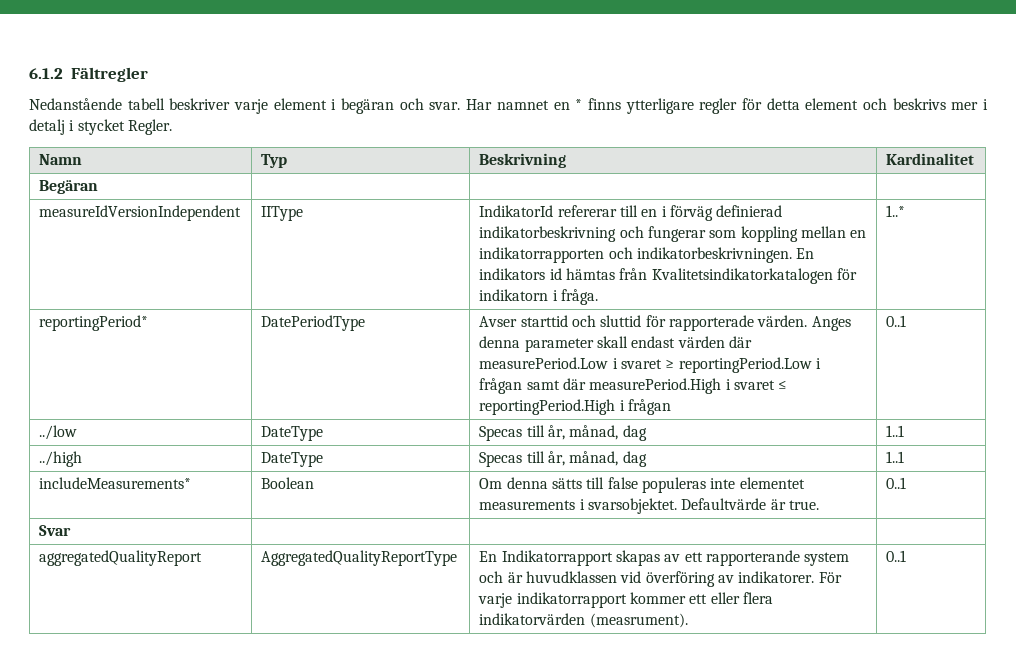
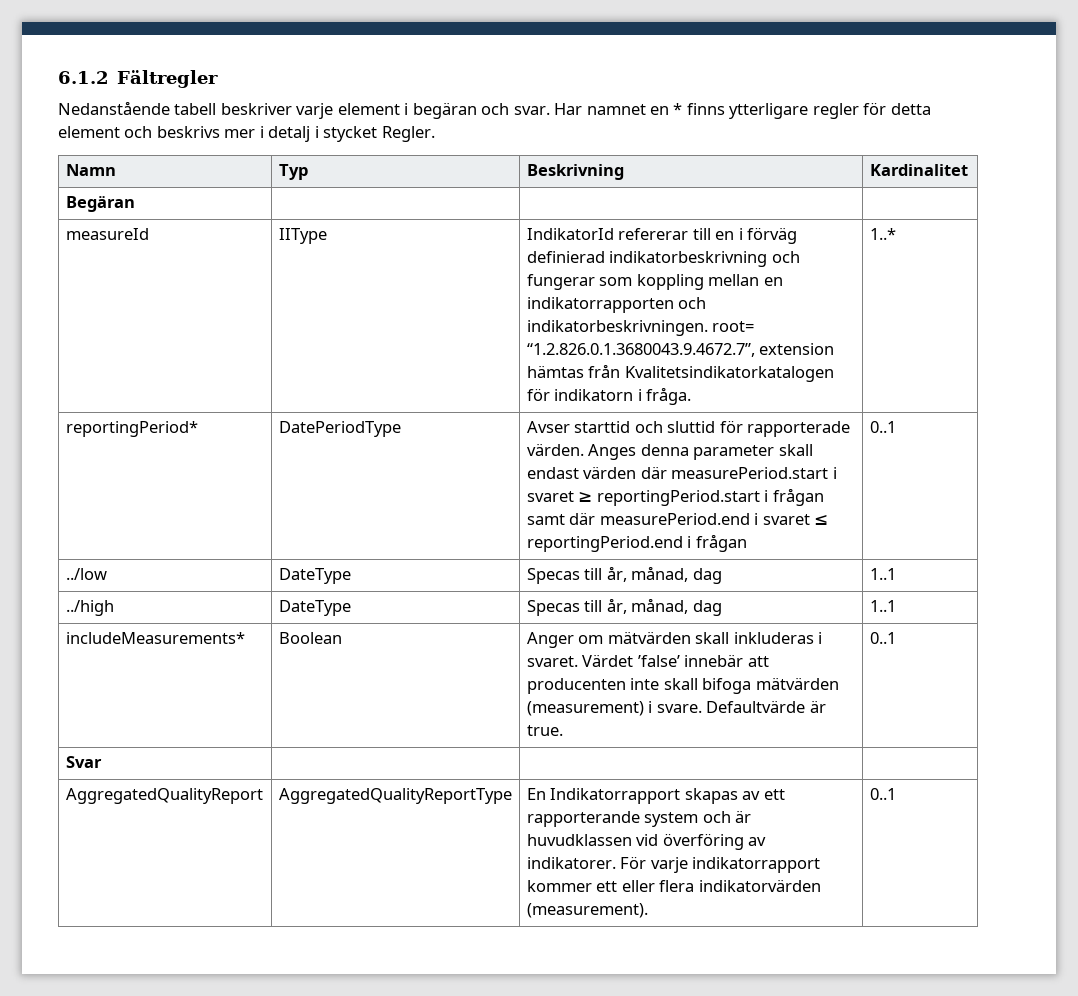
- measureIdVersionIndependent | IIType | IndikatorId refererar till en i förväg definierad indikatorbeskrivning och fungerar som koppling mellan en indikatorrapporten och indikatorbeskrivningen. En indikators id hämtas från Kvalitetsindikatorkatalogen för indikatorn i fråga. | 1..*
+ measureId | IIType | IndikatorId refererar till en i förväg definierad indikatorbeskrivning och fungerar som koppling mellan en indikatorrapporten och indikatorbeskrivningen. root= “1.2.826.0.1.3680043.9.4672.7”, extension hämtas från Kvalitetsindikatorkatalogen för indikatorn i fråga. | 1..*
- reportingPeriod* | DatePeriodType | Avser starttid och sluttid för rapporterade värden. Anges denna parameter skall endast värden där measurePeriod.Low i svaret ≥ reportingPeriod.Low i frågan samt där measurePeriod.High i svaret ≤ reportingPeriod.High i frågan | 0..1
+ reportingPeriod* | DatePeriodType | Avser starttid och sluttid för rapporterade värden. Anges denna parameter skall endast värden där measurePeriod.start i svaret ≥ reportingPeriod.start i frågan samt där measurePeriod.end i svaret ≤ reportingPeriod.end i frågan | 0..1
- includeMeasurements* | Boolean | Om denna sätts till false populeras inte elementet measurements i svarsobjektet. Defaultvärde är true. | 0..1
+ includeMeasurements* | Boolean | Anger om mätvärden skall inkluderas i svaret. Värdet ’false’ innebär att producenten inte skall bifoga mätvärden (measurement) i svare. Defaultvärde är true. | 0..1
- aggregatedQualityReport | AggregatedQualityReportType | En Indikatorrapport skapas av ett rapporterande system och är huvudklassen vid överföring av indikatorer. För varje indikatorrapport kommer ett eller flera indikatorvärden (measrument). | 0..1
+ AggregatedQualityReport | AggregatedQualityReportType | En Indikatorrapport skapas av ett rapporterande system och är huvudklassen vid överföring av indikatorer. För varje indikatorrapport kommer ett eller flera indikatorvärden (measurement). | 0..1

